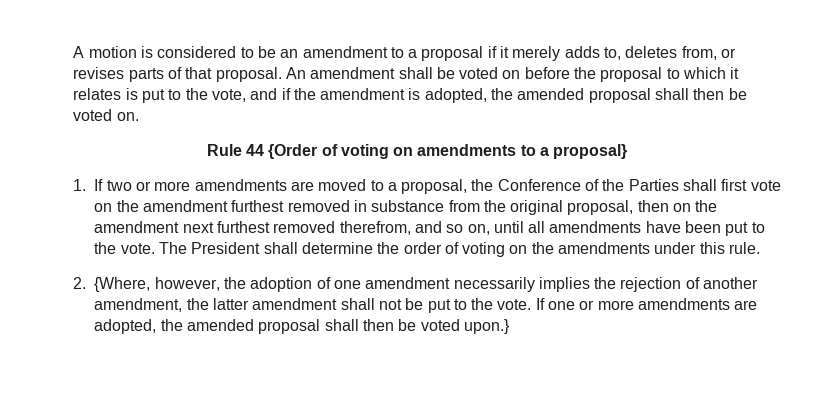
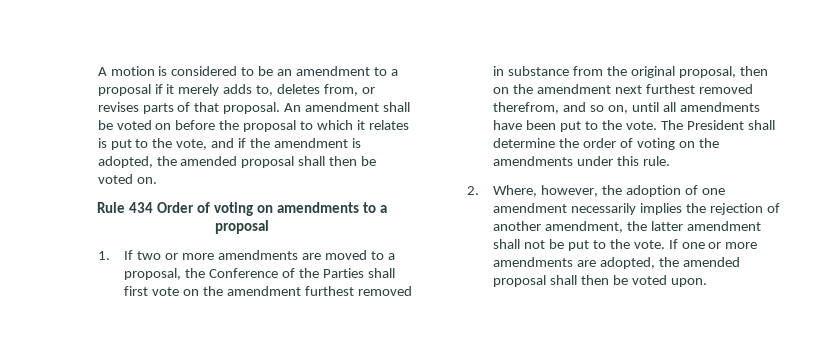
- Rule 44 {Order of voting on amendments to a proposal}
+ Rule 434 Order of voting on amendments to a proposal
- 2. {Where, however, the adoption of one amendment necessarily implies the rejection of another amendment, the latter amendment shall not be put to the vote.
+ 2. Where, however, the adoption of one amendment necessarily implies the rejection of another amendment, the latter amendment shall not be put to the vote.
- If one or more amendments are adopted, the amended proposal shall then be voted upon.}
+ If one or more amendments are adopted, the amended proposal shall then be voted upon.

